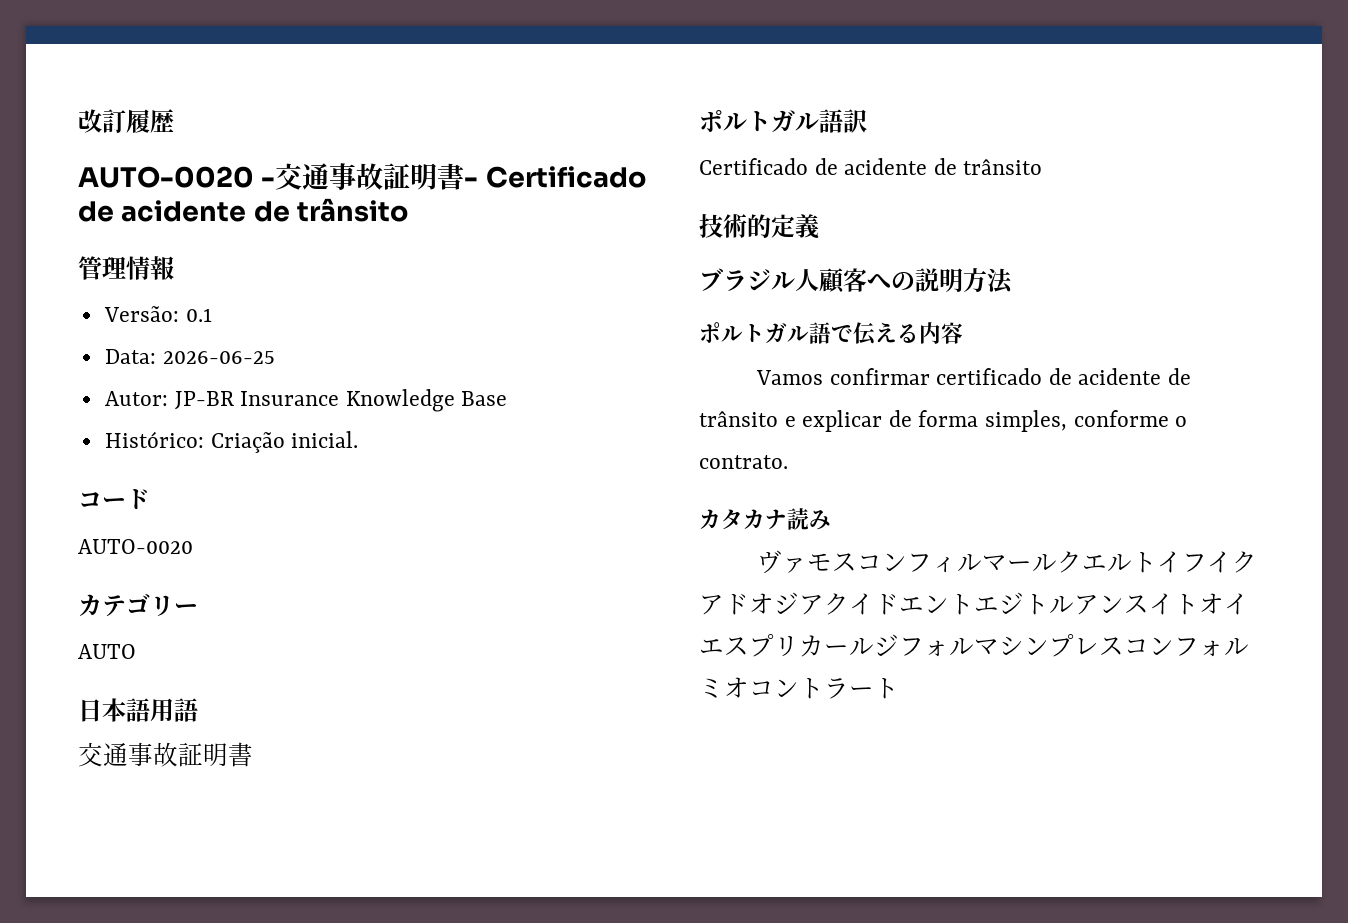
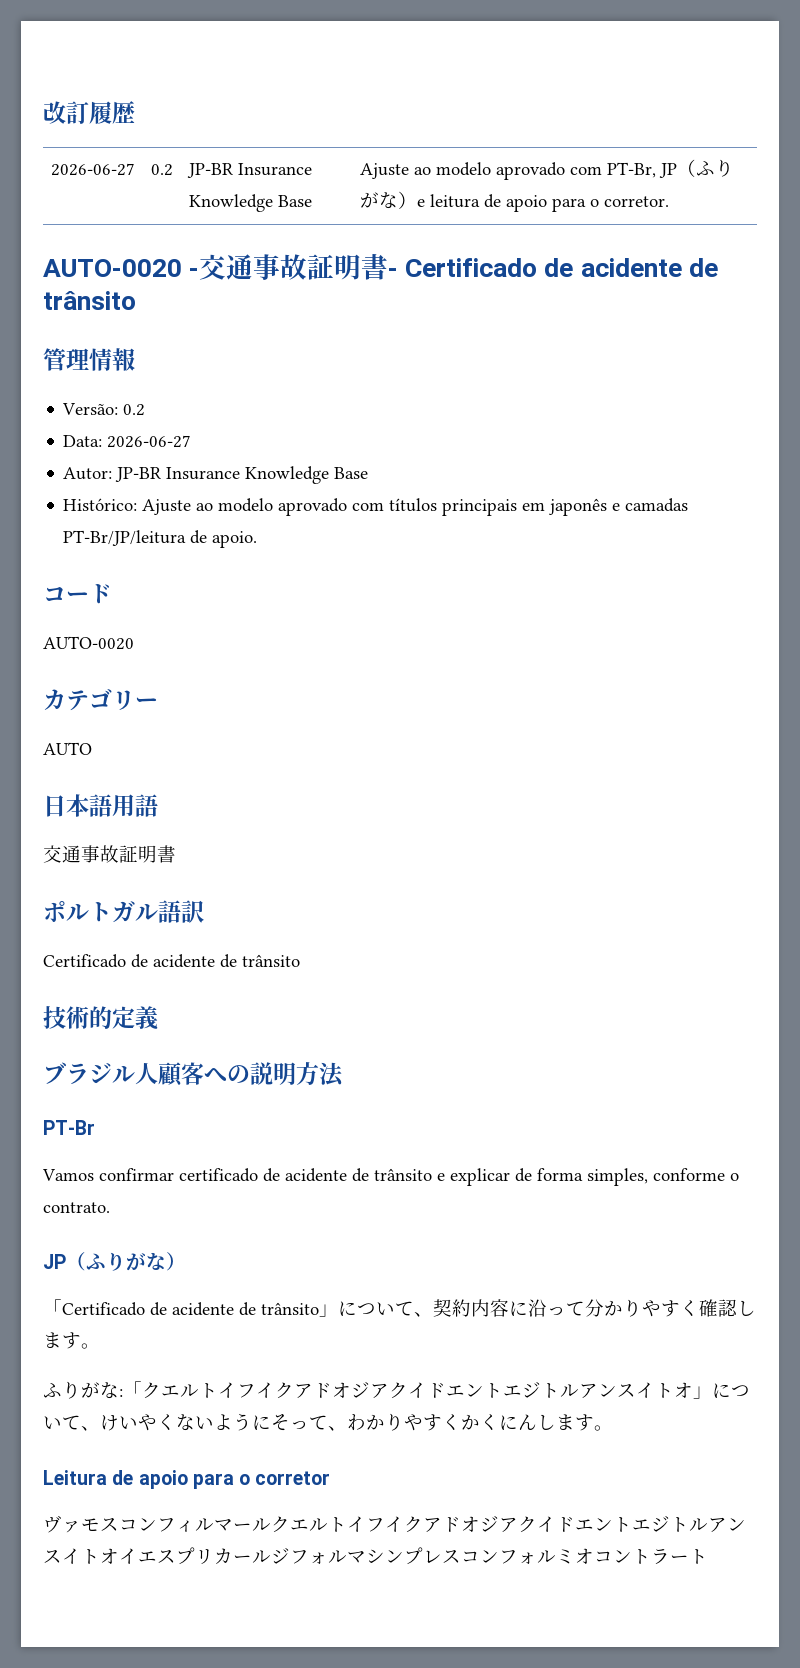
+ 2026-06-27 | 0.2 | JP-BR Insurance Knowledge Base | Ajuste ao modelo aprovado com PT-Br, JP（ふりがな）e leitura de apoio para o corretor.
- Versão: 0.1
+ Versão: 0.2
- Data: 2026-06-25
+ Data: 2026-06-27
- Histórico: Criação inicial.
+ Histórico: Ajuste ao modelo aprovado com títulos principais em japonês e camadas PT-Br/JP/leitura de apoio.
- ポルトガル語で伝える内容
+ PT-Br
  Vamos confirmar certificado de acidente de trânsito e explicar de forma simples, conforme o contrato.
- カタカナ読み
+ JP（ふりがな）
+ 「Certificado de acidente de trânsito」について、契約内容に沿って分かりやすく確認します。
+ ふりがな:「クエルトイフイクアドオジアクイドエントエジトルアンスイトオ」について、けいやくないようにそって、わかりやすくかくにんします。
+ Leitura de apoio para o corretor

